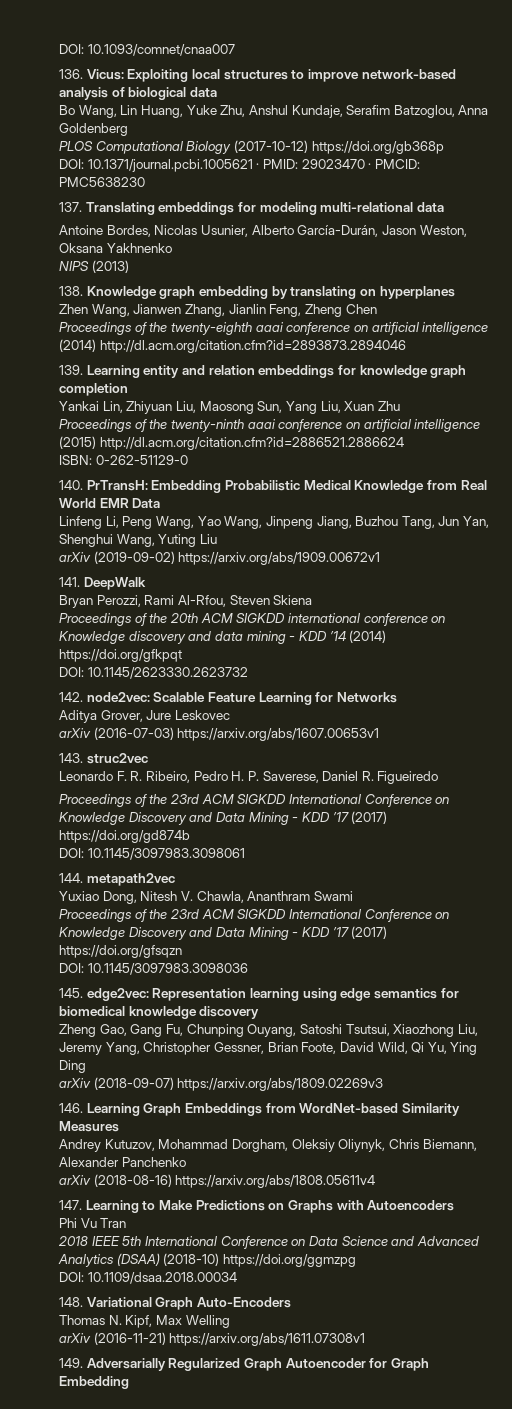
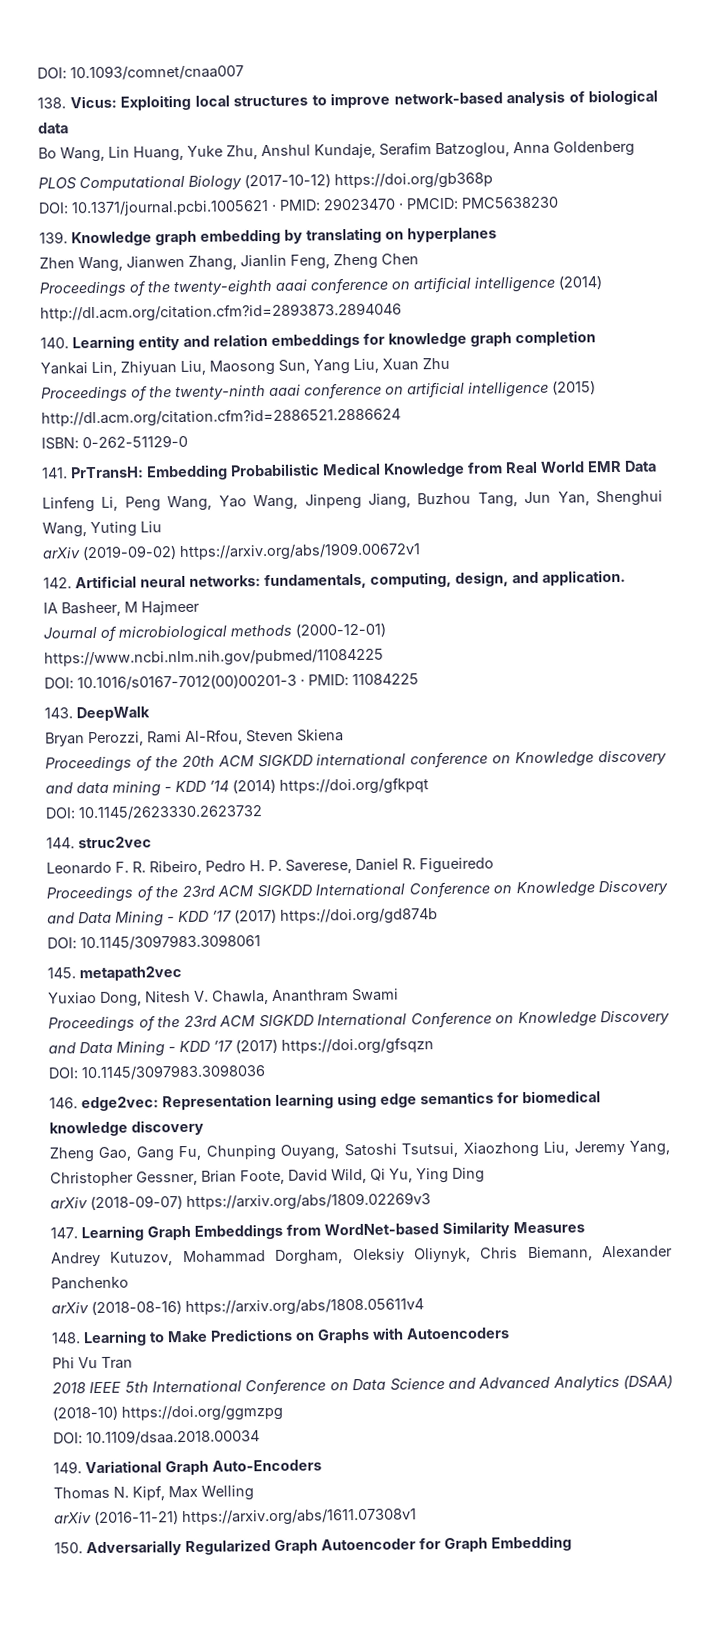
- 136. Vicus: Exploiting local structures to improve network-based analysis of biological data
+ 138. Vicus: Exploiting local structures to improve network-based analysis of biological data
- 137. Translating embeddings for modeling multi-relational data
- Antoine Bordes, Nicolas Usunier, Alberto García-Durán, Jason Weston, Oksana Yakhnenko
- NIPS (2013)
- 138. Knowledge graph embedding by translating on hyperplanes
+ 139. Knowledge graph embedding by translating on hyperplanes
- 139. Learning entity and relation embeddings for knowledge graph completion
+ 140. Learning entity and relation embeddings for knowledge graph completion
- 140. PrTransH: Embedding Probabilistic Medical Knowledge from Real World EMR Data
+ 141. PrTransH: Embedding Probabilistic Medical Knowledge from Real World EMR Data
- 141. DeepWalk
+ 142. Artificial neural networks: fundamentals, computing, design, and application.
+ IA Basheer, M Hajmeer
+ Journal of microbiological methods (2000-12-01) https://www.ncbi.nlm.nih.gov/pubmed/11084225
+ DOI: 10.1016/s0167-7012(00)00201-3 · PMID: 11084225
+ 143. DeepWalk
- 142. node2vec: Scalable Feature Learning for Networks
- Aditya Grover, Jure Leskovec
- arXiv (2016-07-03) https://arxiv.org/abs/1607.00653v1
- 143. struc2vec
+ 144. struc2vec
- 144. metapath2vec
+ 145. metapath2vec
- 145. edge2vec: Representation learning using edge semantics for biomedical knowledge discovery
+ 146. edge2vec: Representation learning using edge semantics for biomedical knowledge discovery
- 146. Learning Graph Embeddings from WordNet-based Similarity Measures
+ 147. Learning Graph Embeddings from WordNet-based Similarity Measures
- 147. Learning to Make Predictions on Graphs with Autoencoders
+ 148. Learning to Make Predictions on Graphs with Autoencoders
- 148. Variational Graph Auto-Encoders
+ 149. Variational Graph Auto-Encoders
- 149. Adversarially Regularized Graph Autoencoder for Graph Embedding
+ 150. Adversarially Regularized Graph Autoencoder for Graph Embedding

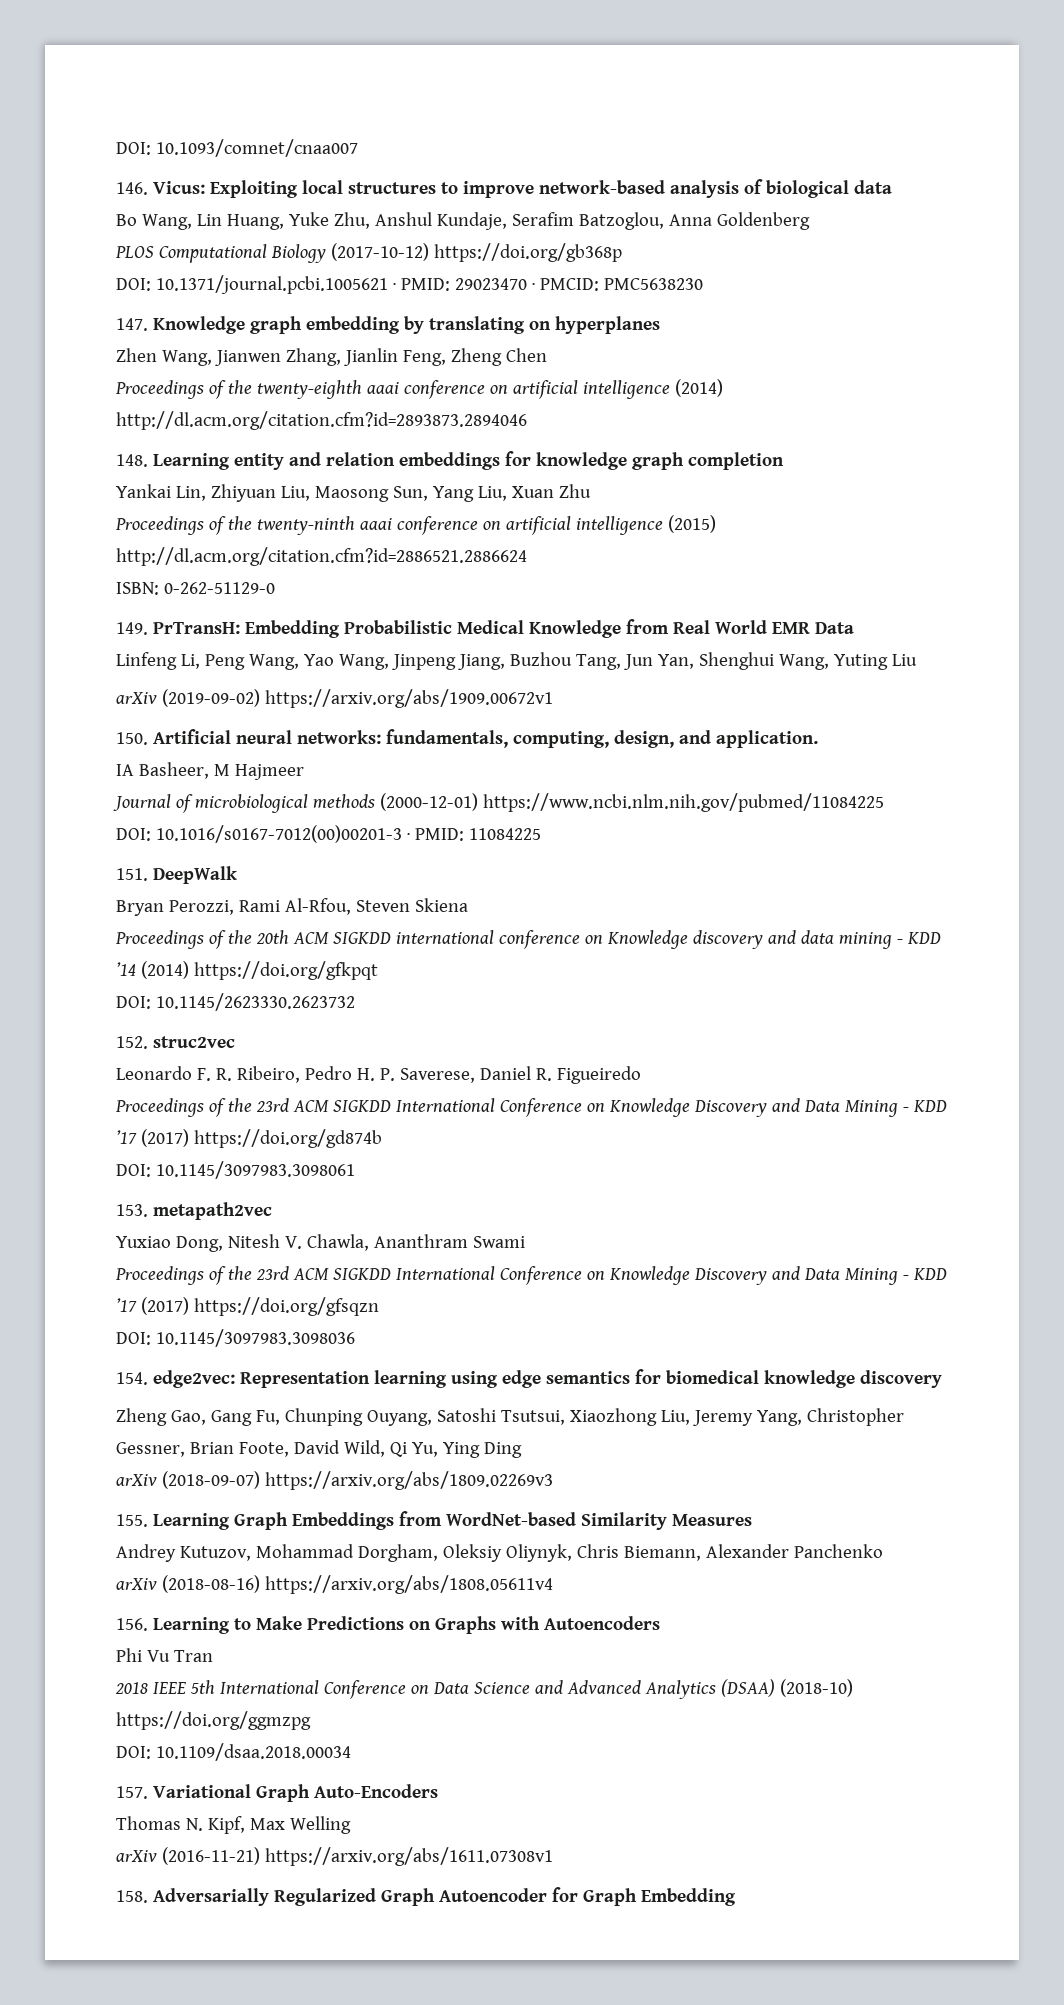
- 138. Vicus: Exploiting local structures to improve network-based analysis of biological data
+ 146. Vicus: Exploiting local structures to improve network-based analysis of biological data
- 139. Knowledge graph embedding by translating on hyperplanes
+ 147. Knowledge graph embedding by translating on hyperplanes
- 140. Learning entity and relation embeddings for knowledge graph completion
+ 148. Learning entity and relation embeddings for knowledge graph completion
- 141. PrTransH: Embedding Probabilistic Medical Knowledge from Real World EMR Data
+ 149. PrTransH: Embedding Probabilistic Medical Knowledge from Real World EMR Data
- 142. Artificial neural networks: fundamentals, computing, design, and application.
+ 150. Artificial neural networks: fundamentals, computing, design, and application.
- 143. DeepWalk
+ 151. DeepWalk
- 144. struc2vec
+ 152. struc2vec
- 145. metapath2vec
+ 153. metapath2vec
- 146. edge2vec: Representation learning using edge semantics for biomedical knowledge discovery
+ 154. edge2vec: Representation learning using edge semantics for biomedical knowledge discovery
- 147. Learning Graph Embeddings from WordNet-based Similarity Measures
+ 155. Learning Graph Embeddings from WordNet-based Similarity Measures
- 148. Learning to Make Predictions on Graphs with Autoencoders
+ 156. Learning to Make Predictions on Graphs with Autoencoders
- 149. Variational Graph Auto-Encoders
+ 157. Variational Graph Auto-Encoders
- 150. Adversarially Regularized Graph Autoencoder for Graph Embedding
+ 158. Adversarially Regularized Graph Autoencoder for Graph Embedding

